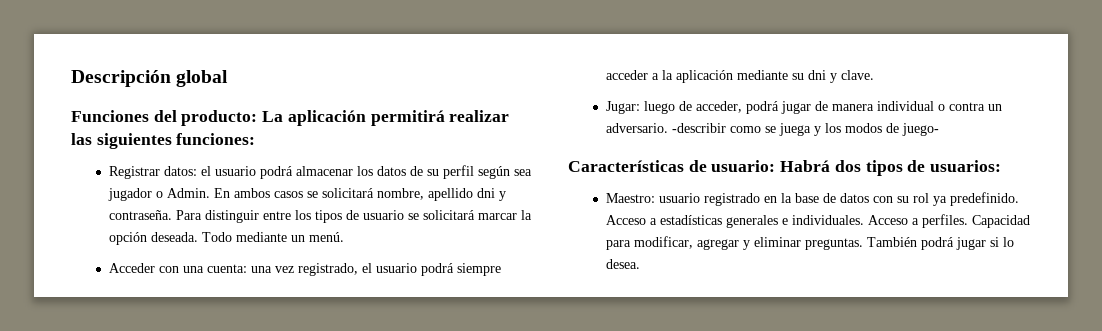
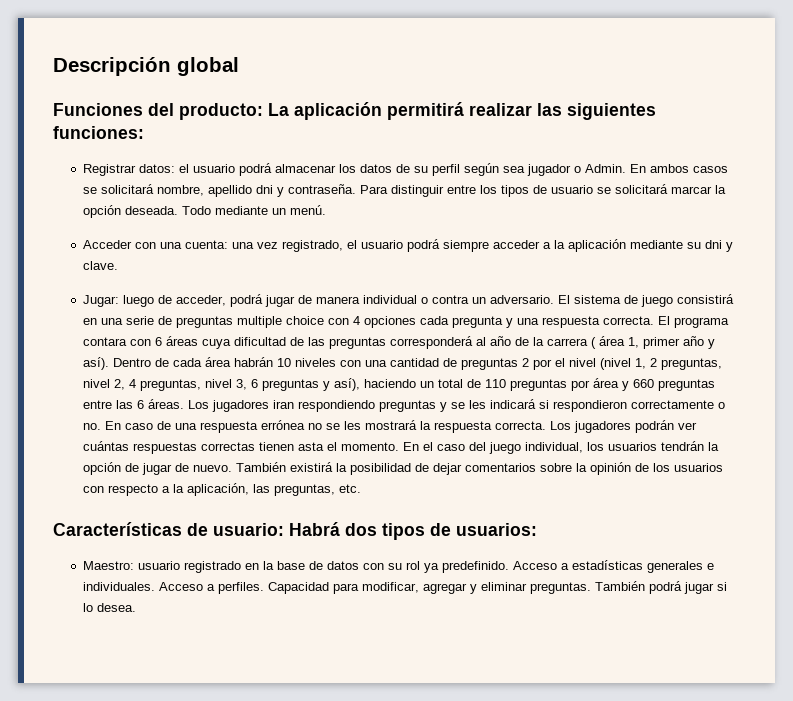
- -describir como se juega y los modos de juego-
+ El sistema de juego consistirá en una serie de preguntas multiple choice con 4 opciones cada pregunta y una respuesta correcta. El programa contara con 6 áreas cuya dificultad de las preguntas corresponderá al año de la carrera ( área 1, primer año y así). Dentro de cada área habrán 10 niveles con una cantidad de preguntas 2 por el nivel (nivel 1, 2 preguntas, nivel 2, 4 preguntas, nivel 3, 6 preguntas y así), haciendo un total de 110 preguntas por área y 660 preguntas entre las 6 áreas. Los jugadores iran respondiendo preguntas y se les indicará si respondieron correctamente o no. En caso de una respuesta errónea no se les mostrará la respuesta correcta. Los jugadores podrán ver cuántas respuestas correctas tienen asta el momento. En el caso del juego individual, los usuarios tendrán la opción de jugar de nuevo. También existirá la posibilidad de dejar comentarios sobre la opinión de los usuarios con respecto a la aplicación, las preguntas, etc.

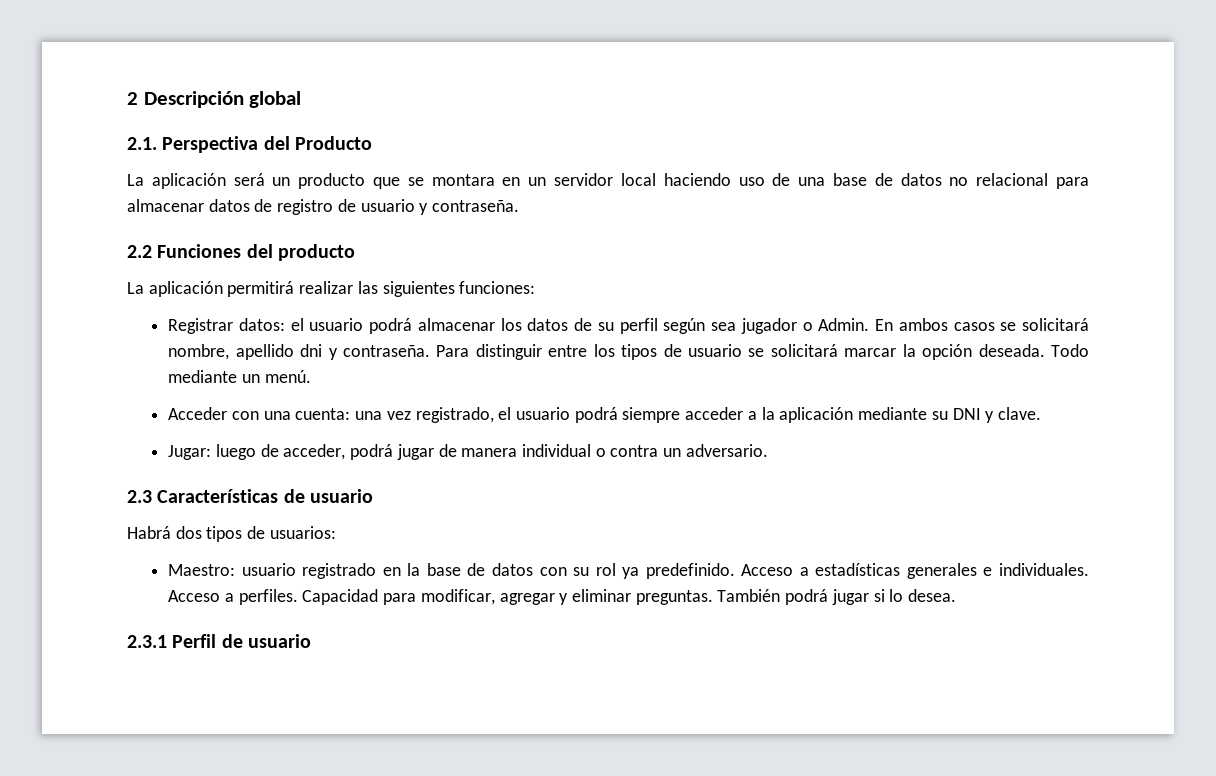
- Descripción global
+ 2 Descripción global
- Funciones del producto: La aplicación permitirá realizar las siguientes funciones:
+ 2.1. Perspectiva del Producto
+ La aplicación será un producto que se montara en un servidor local haciendo uso de una base de datos no relacional para almacenar datos de registro de usuario y contraseña.
+ 2.2 Funciones del producto
+ La aplicación permitirá realizar las siguientes funciones:
- Acceder con una cuenta: una vez registrado, el usuario podrá siempre acceder a la aplicación mediante su dni y clave.
+ Acceder con una cuenta: una vez registrado, el usuario podrá siempre acceder a la aplicación mediante su DNI y clave.
- Jugar: luego de acceder, podrá jugar de manera individual o contra un adversario. El sistema de juego consistirá en una serie de preguntas multiple choice con 4 opciones cada pregunta y una respuesta correcta. El programa contara con 6 áreas cuya dificultad de las preguntas corresponderá al año de la carrera ( área 1, primer año y así). Dentro de cada área habrán 10 niveles con una cantidad de preguntas 2 por el nivel (nivel 1, 2 preguntas, nivel 2, 4 preguntas, nivel 3, 6 preguntas y así), haciendo un total de 110 preguntas por área y 660 preguntas entre las 6 áreas. Los jugadores iran respondiendo preguntas y se les indicará si respondieron correctamente o no. En caso de una respuesta errónea no se les mostrará la respuesta correcta. Los jugadores podrán ver cuántas respuestas correctas tienen asta el momento. En el caso del juego individual, los usuarios tendrán la opción de jugar de nuevo. También existirá la posibilidad de dejar comentarios sobre la opinión de los usuarios con respecto a la aplicación, las preguntas, etc.
- Características de usuario: Habrá dos tipos de usuarios:
+ Jugar: luego de acceder, podrá jugar de manera individual o contra un adversario.
+ 2.3 Características de usuario
+ Habrá dos tipos de usuarios:
+ 2.3.1 Perfil de usuario

